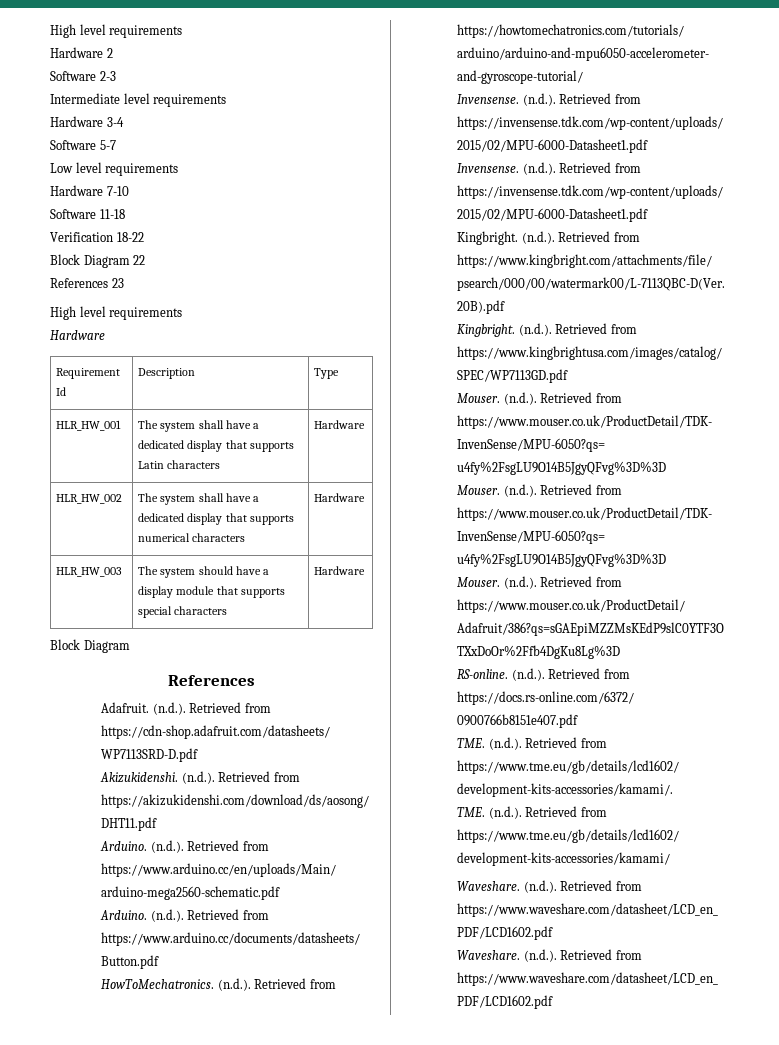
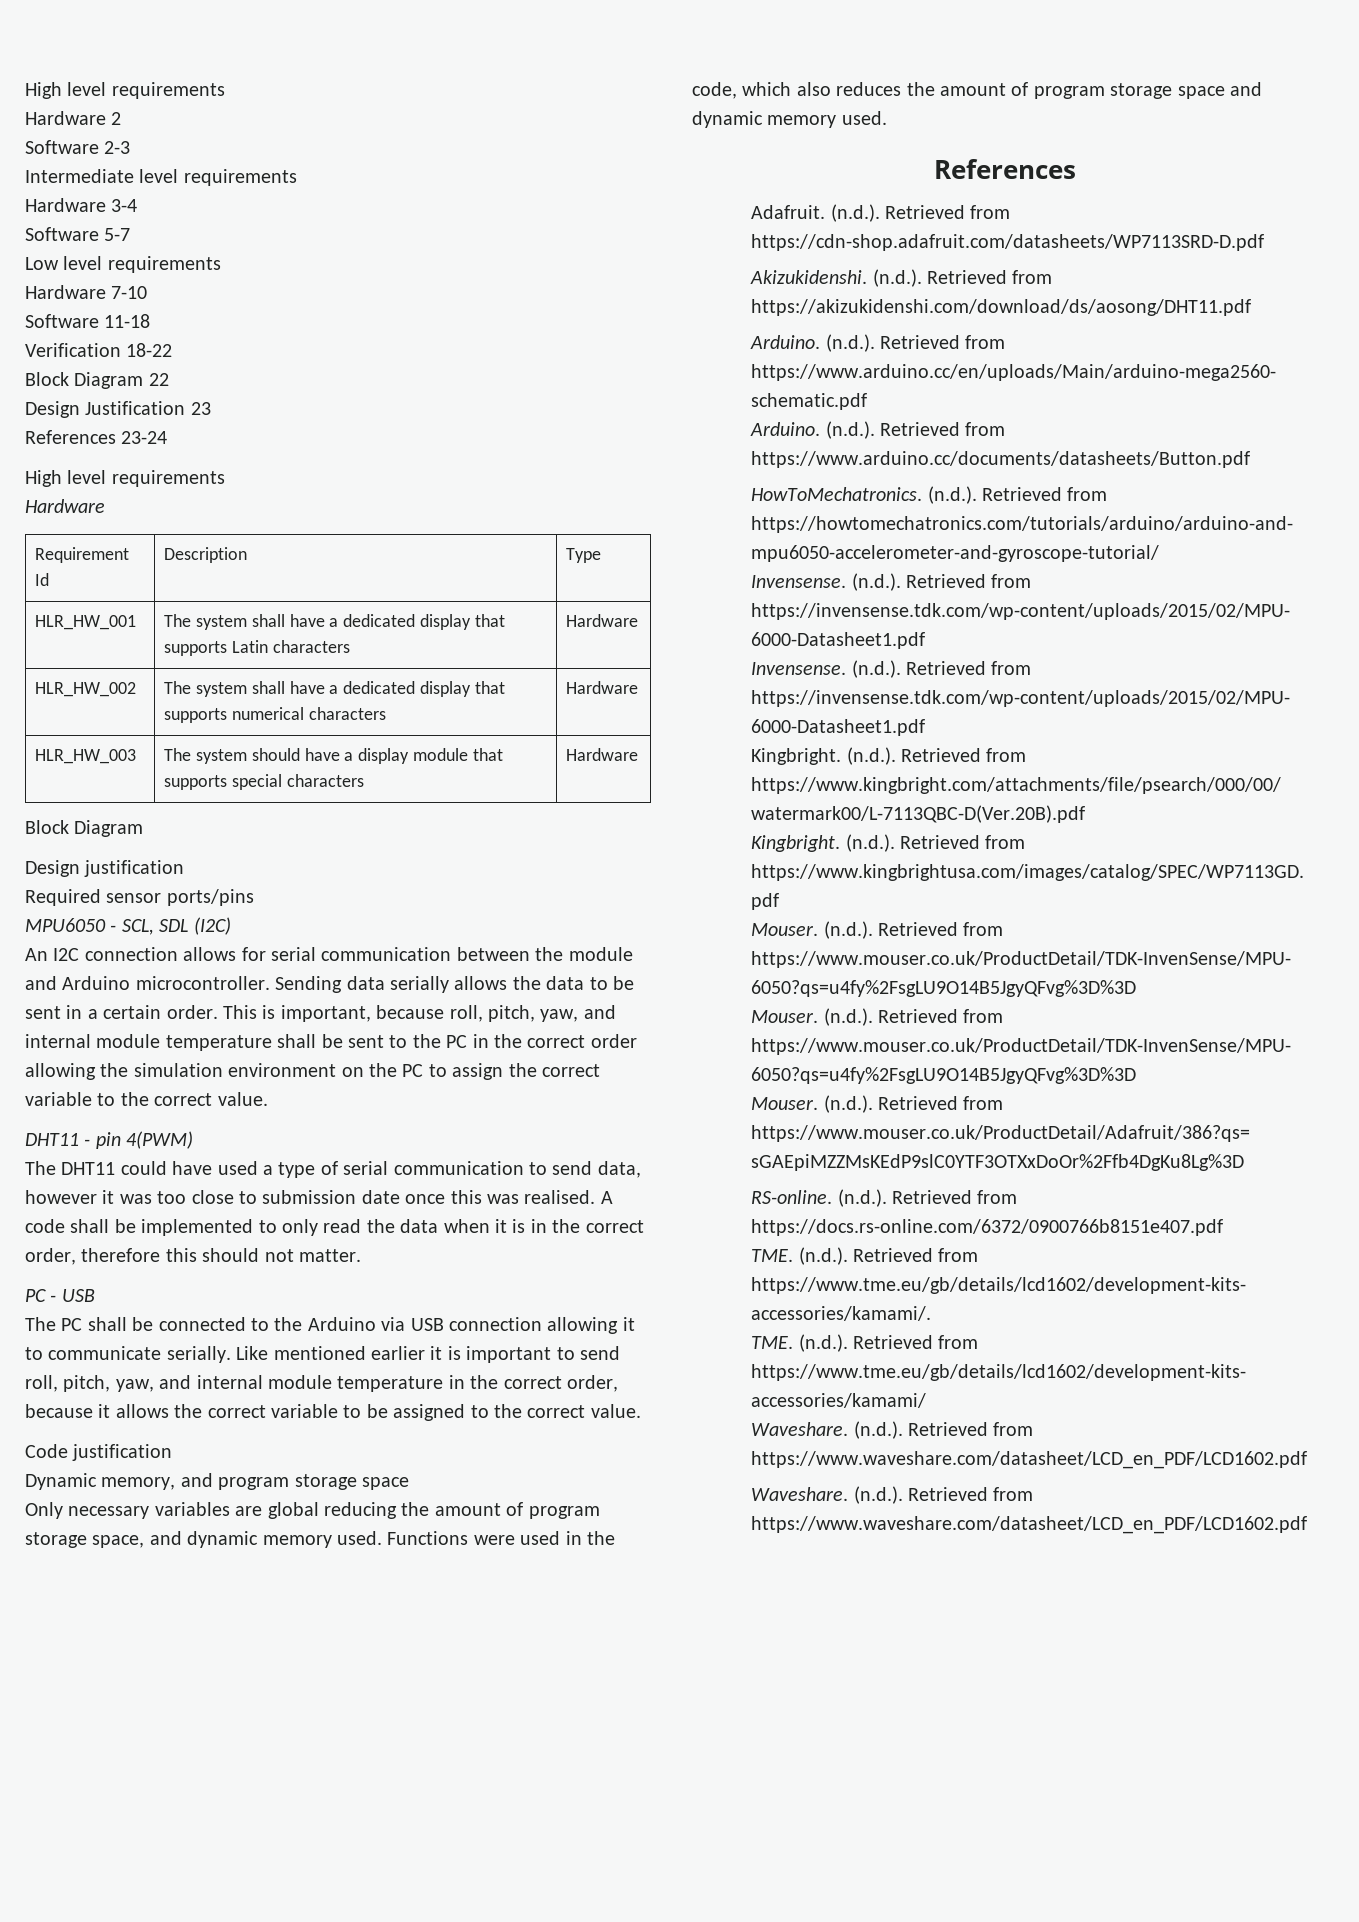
- References 23
+ Design Justification 23
+ References 23-24
+ Design justification
+ Required sensor ports/pins
+ MPU6050 - SCL, SDL (I2C)
+ An I2C connection allows for serial communication between the module and Arduino microcontroller. Sending data serially allows the data to be sent in a certain order. This is important, because roll, pitch, yaw, and internal module temperature shall be sent to the PC in the correct order allowing the simulation environment on the PC to assign the correct variable to the correct value.
+ DHT11 - pin 4(PWM)
+ The DHT11 could have used a type of serial communication to send data, however it was too close to submission date once this was realised. A code shall be implemented to only read the data when it is in the correct order, therefore this should not matter.
+ PC - USB
+ The PC shall be connected to the Arduino via USB connection allowing it to communicate serially. Like mentioned earlier it is important to send roll, pitch, yaw, and internal module temperature in the correct order, because it allows the correct variable to be assigned to the correct value.
+ Code justification
+ Dynamic memory, and program storage space
+ Only necessary variables are global reducing the amount of program storage space, and dynamic memory used. Functions were used in the code, which also reduces the amount of program storage space and dynamic memory used.

